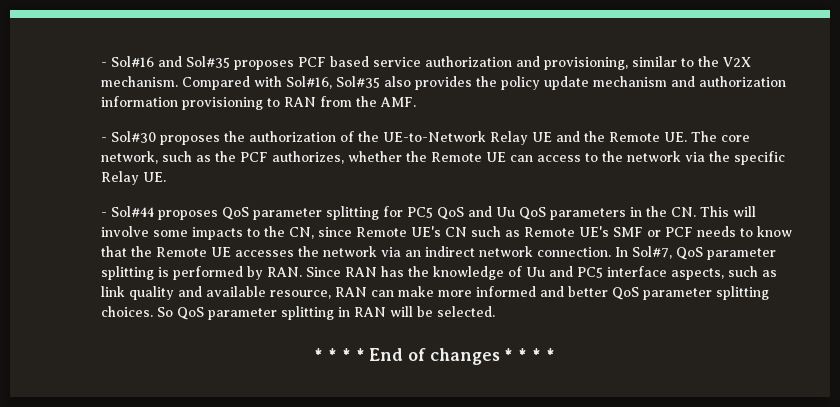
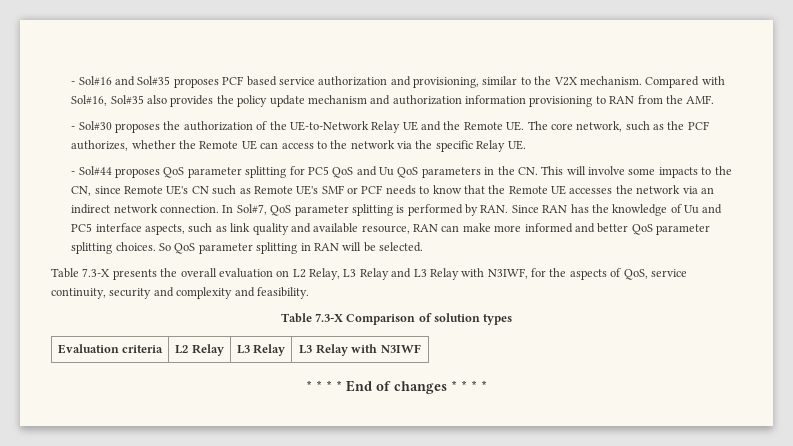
+ Table 7.3-X presents the overall evaluation on L2 Relay, L3 Relay and L3 Relay with N3IWF, for the aspects of QoS, service continuity, security and complexity and feasibility.
+ Table 7.3-X Comparison of solution types
+ Evaluation criteria | L2 Relay | L3 Relay | L3 Relay with N3IWF

